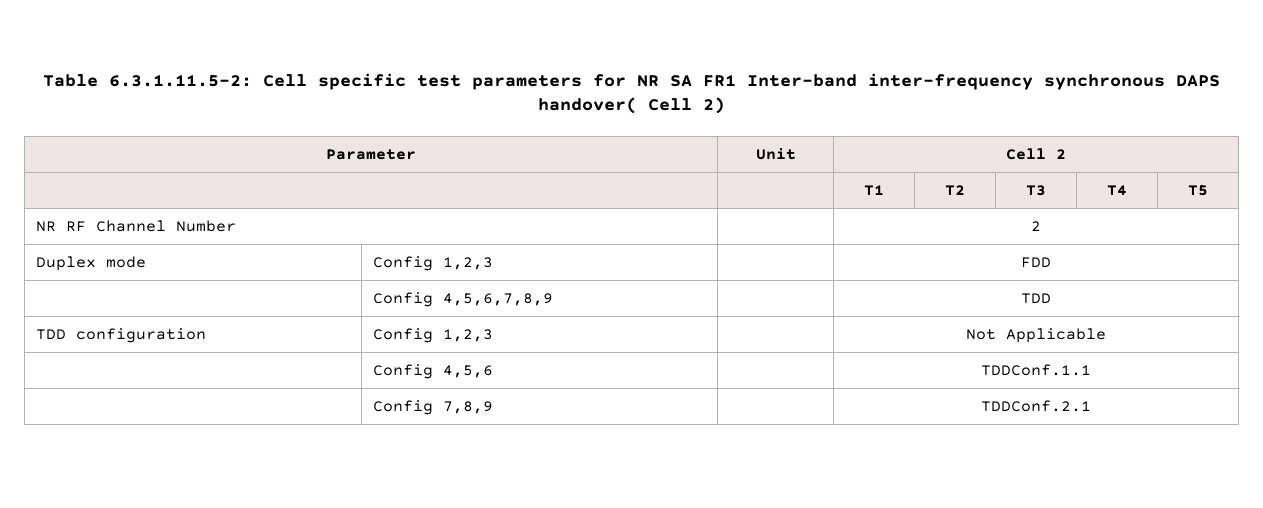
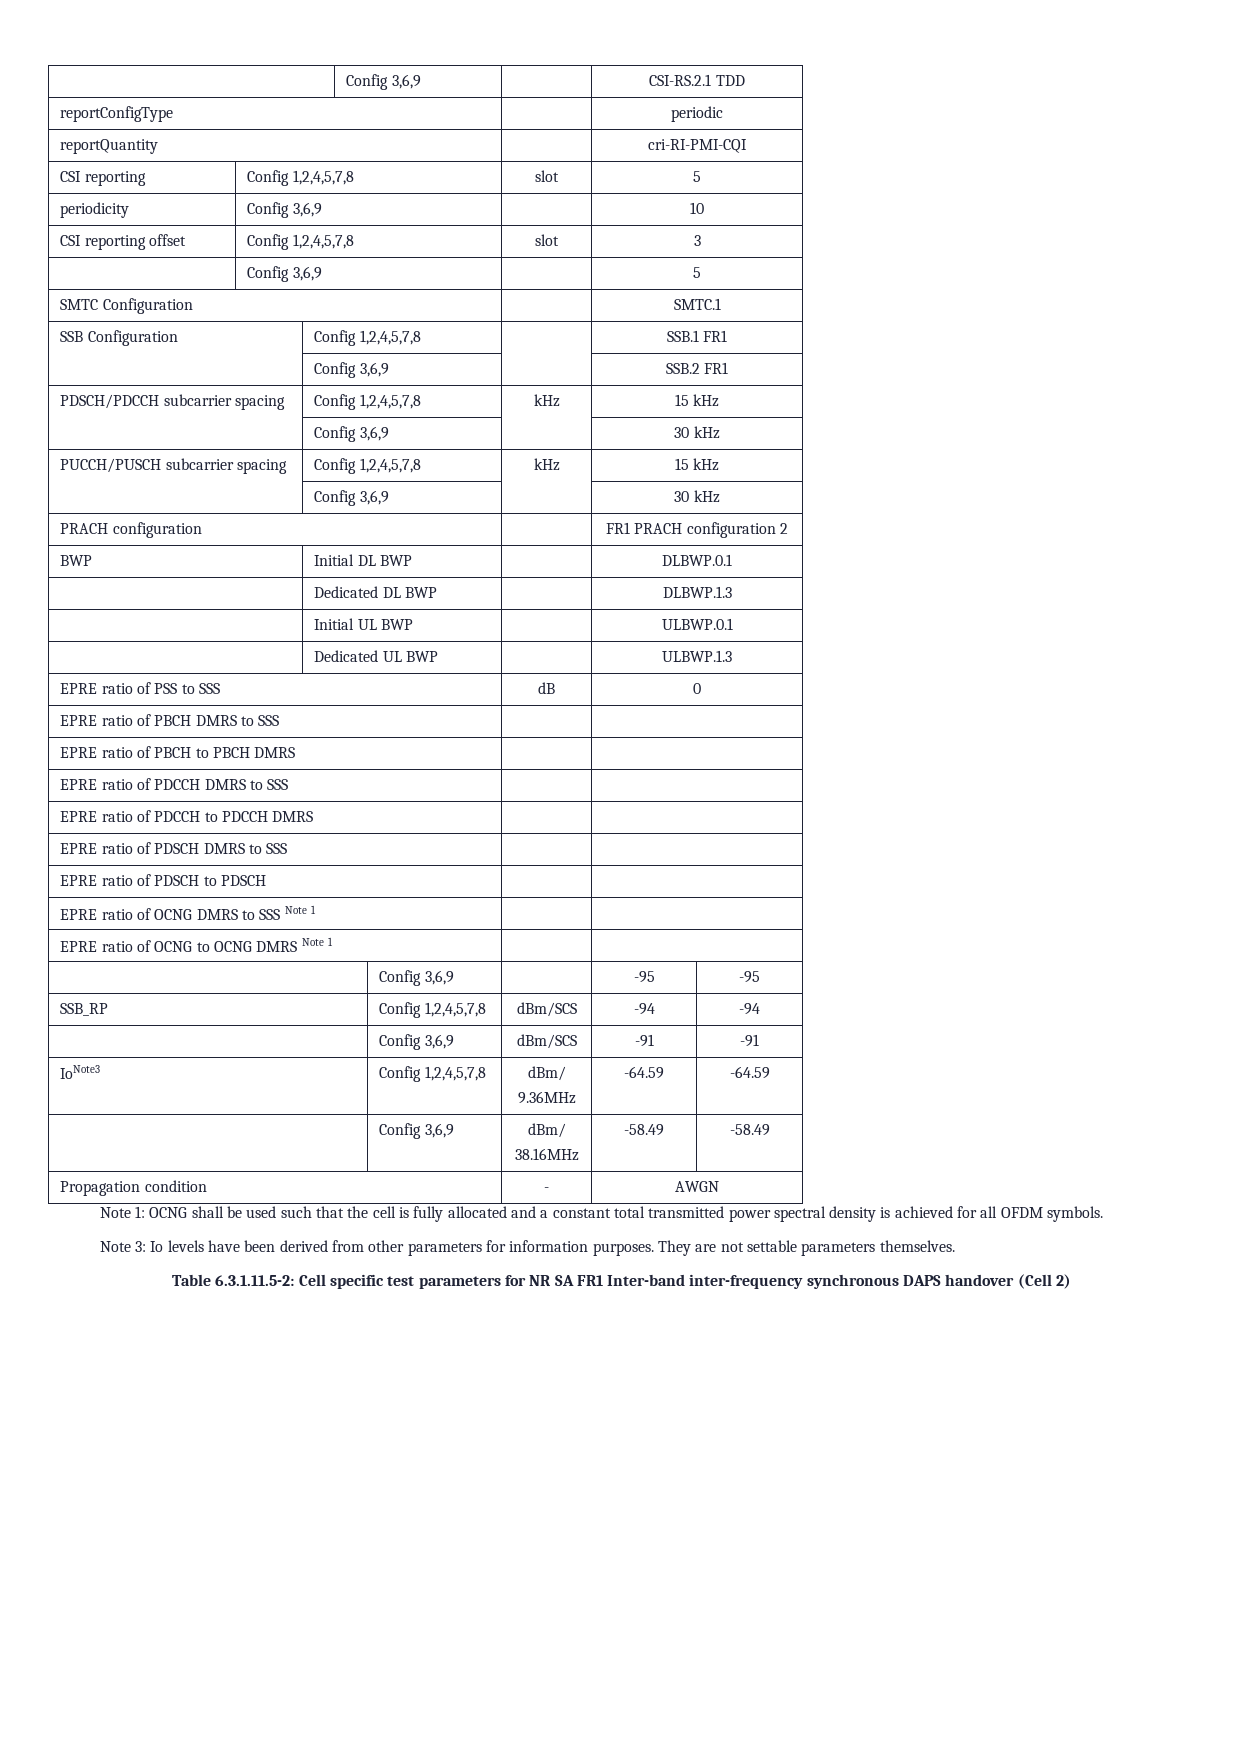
+ | Config 3,6,9 | | CSI-RS.2.1 TDD
+ reportConfigType | | periodic
+ reportQuantity | | cri-RI-PMI-CQI
+ CSI reporting | Config 1,2,4,5,7,8 | slot | 5
+ periodicity | Config 3,6,9 | | 10
+ CSI reporting offset | Config 1,2,4,5,7,8 | slot | 3
+ | Config 3,6,9 | | 5
+ SMTC Configuration | | SMTC.1
+ SSB Configuration | Config 1,2,4,5,7,8 | | SSB.1 FR1
+ | Config 3,6,9 | | SSB.2 FR1
+ PDSCH/PDCCH subcarrier spacing | Config 1,2,4,5,7,8 | kHz | 15 kHz
+ | Config 3,6,9 | | 30 kHz
+ PUCCH/PUSCH subcarrier spacing | Config 1,2,4,5,7,8 | kHz | 15 kHz
+ | Config 3,6,9 | | 30 kHz
+ PRACH configuration | | FR1 PRACH configuration 2
+ BWP | Initial DL BWP | | DLBWP.0.1
+ | Dedicated DL BWP | | DLBWP.1.3
+ | Initial UL BWP | | ULBWP.0.1
+ | Dedicated UL BWP | | ULBWP.1.3
+ EPRE ratio of PSS to SSS | dB | 0
+ EPRE ratio of PBCH DMRS to SSS | |
+ EPRE ratio of PBCH to PBCH DMRS | |
+ EPRE ratio of PDCCH DMRS to SSS | |
+ EPRE ratio of PDCCH to PDCCH DMRS | |
+ EPRE ratio of PDSCH DMRS to SSS | |
+ EPRE ratio of PDSCH to PDSCH | |
+ EPRE ratio of OCNG DMRS to SSS Note 1 | |
+ EPRE ratio of OCNG to OCNG DMRS Note 1 | |
+ | Config 3,6,9 | | -95 | -95
+ SSB_RP | Config 1,2,4,5,7,8 | dBm/SCS | -94 | -94
+ | Config 3,6,9 | dBm/SCS | -91 | -91
+ IoNote3 | Config 1,2,4,5,7,8 | dBm/
+ 9.36MHz | -64.59 | -64.59
+ | Config 3,6,9 | dBm/
+ 38.16MHz | -58.49 | -58.49
+ Propagation condition | - | AWGN
+ Note 1: OCNG shall be used such that the cell is fully allocated and a constant total transmitted power spectral density is achieved for all OFDM symbols.
+ Note 3: Io levels have been derived from other parameters for information purposes. They are not settable parameters themselves.
- Table 6.3.1.11.5-2: Cell specific test parameters for NR SA FR1 Inter-band inter-frequency synchronous DAPS handover( Cell 2)
+ Table 6.3.1.11.5-2: Cell specific test parameters for NR SA FR1 Inter-band inter-frequency synchronous DAPS handover (Cell 2)
- Parameter | Unit | Cell 2
- | | T1 | T2 | T3 | T4 | T5
- NR RF Channel Number | | 2
- Duplex mode | Config 1,2,3 | | FDD
- | Config 4,5,6,7,8,9 | | TDD
- TDD configuration | Config 1,2,3 | | Not Applicable
- | Config 4,5,6 | | TDDConf.1.1
- | Config 7,8,9 | | TDDConf.2.1

